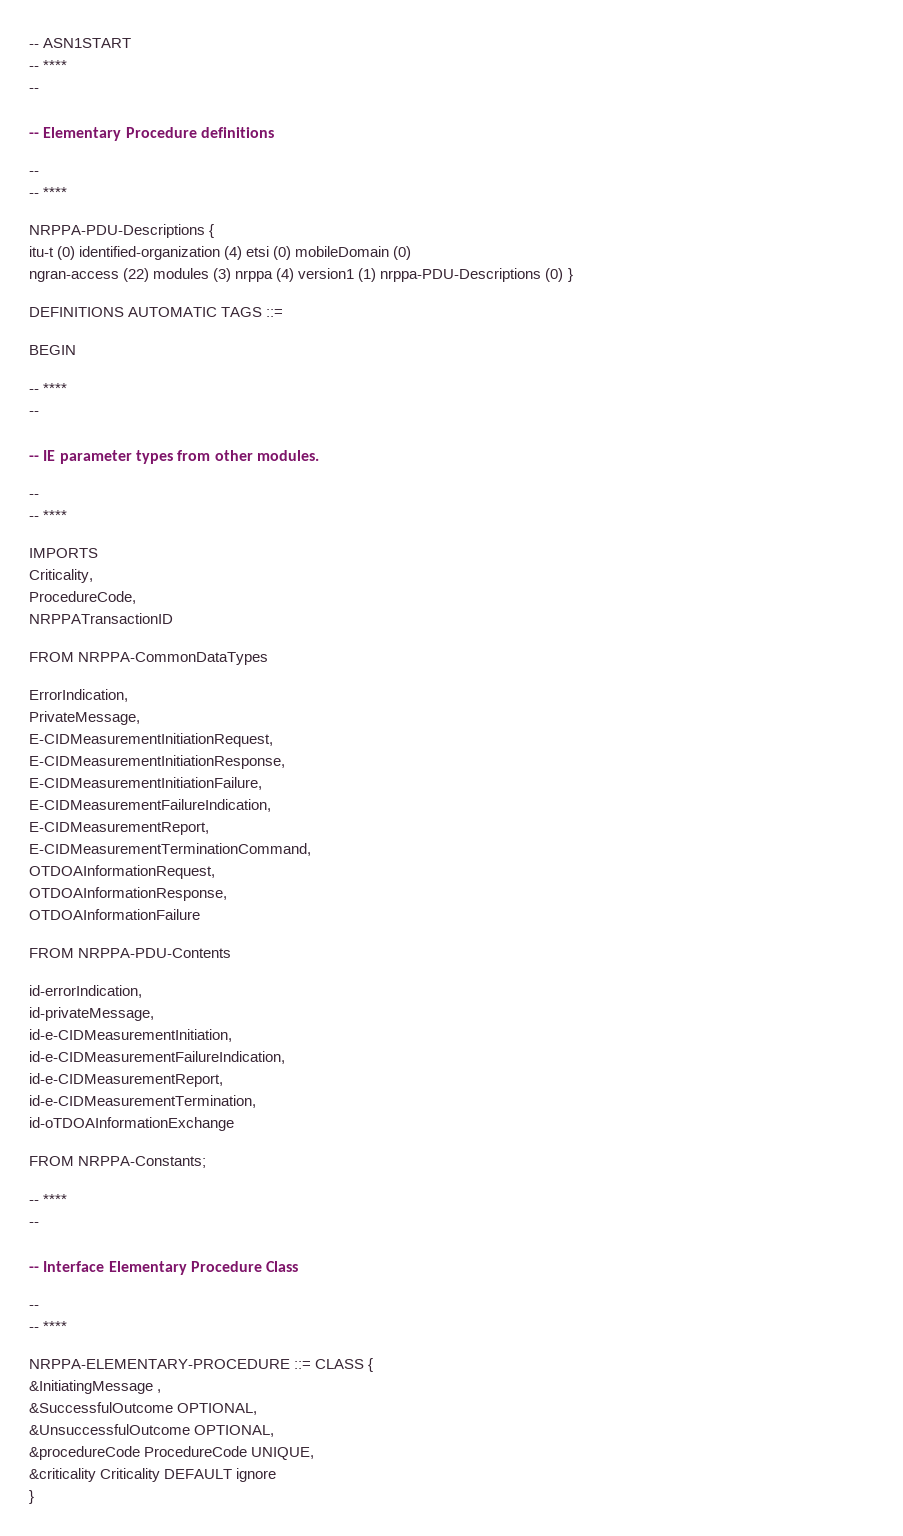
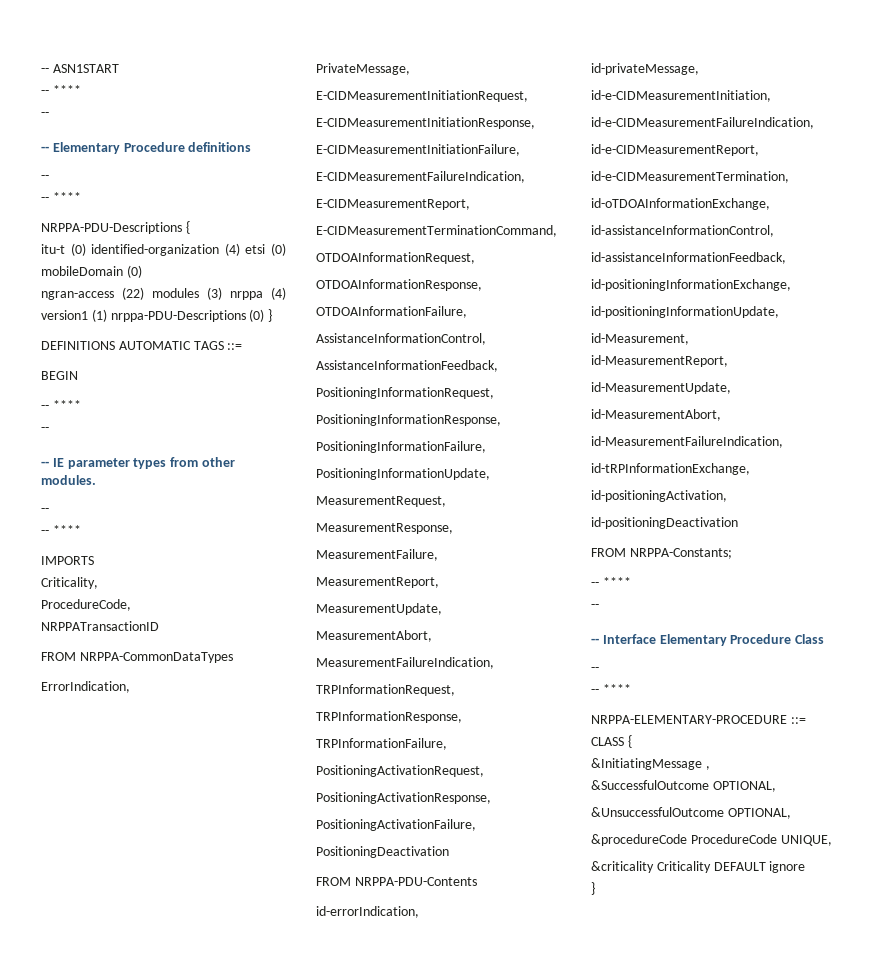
- OTDOAInformationFailure
+ OTDOAInformationFailure,
+ AssistanceInformationControl,
+ AssistanceInformationFeedback,
+ PositioningInformationRequest,
+ PositioningInformationResponse,
+ PositioningInformationFailure,
+ PositioningInformationUpdate,
+ MeasurementRequest,
+ MeasurementResponse,
+ MeasurementFailure,
+ MeasurementReport,
+ MeasurementUpdate,
+ MeasurementAbort,
+ MeasurementFailureIndication,
+ TRPInformationRequest,
+ TRPInformationResponse,
+ TRPInformationFailure,
+ PositioningActivationRequest,
+ PositioningActivationResponse,
+ PositioningActivationFailure,
+ PositioningDeactivation
- id-oTDOAInformationExchange
+ id-oTDOAInformationExchange,
+ id-assistanceInformationControl,
+ id-assistanceInformationFeedback,
+ id-positioningInformationExchange,
+ id-positioningInformationUpdate,
+ id-Measurement,
+ id-MeasurementReport,
+ id-MeasurementUpdate,
+ id-MeasurementAbort,
+ id-MeasurementFailureIndication,
+ id-tRPInformationExchange,
+ id-positioningActivation,
+ id-positioningDeactivation

